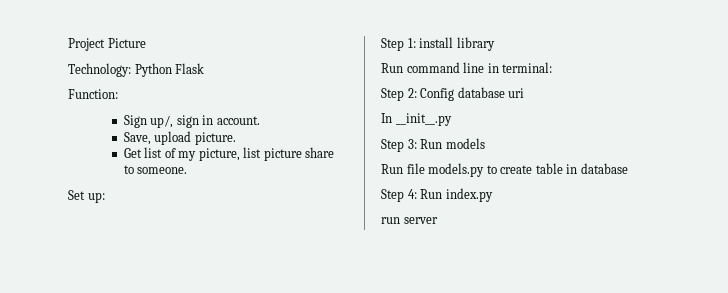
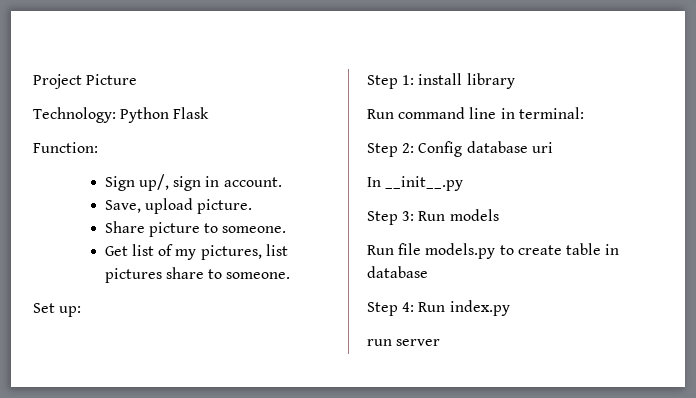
+ Share picture to someone.
- Get list of my picture, list picture share to someone.
+ Get list of my pictures, list pictures share to someone.

